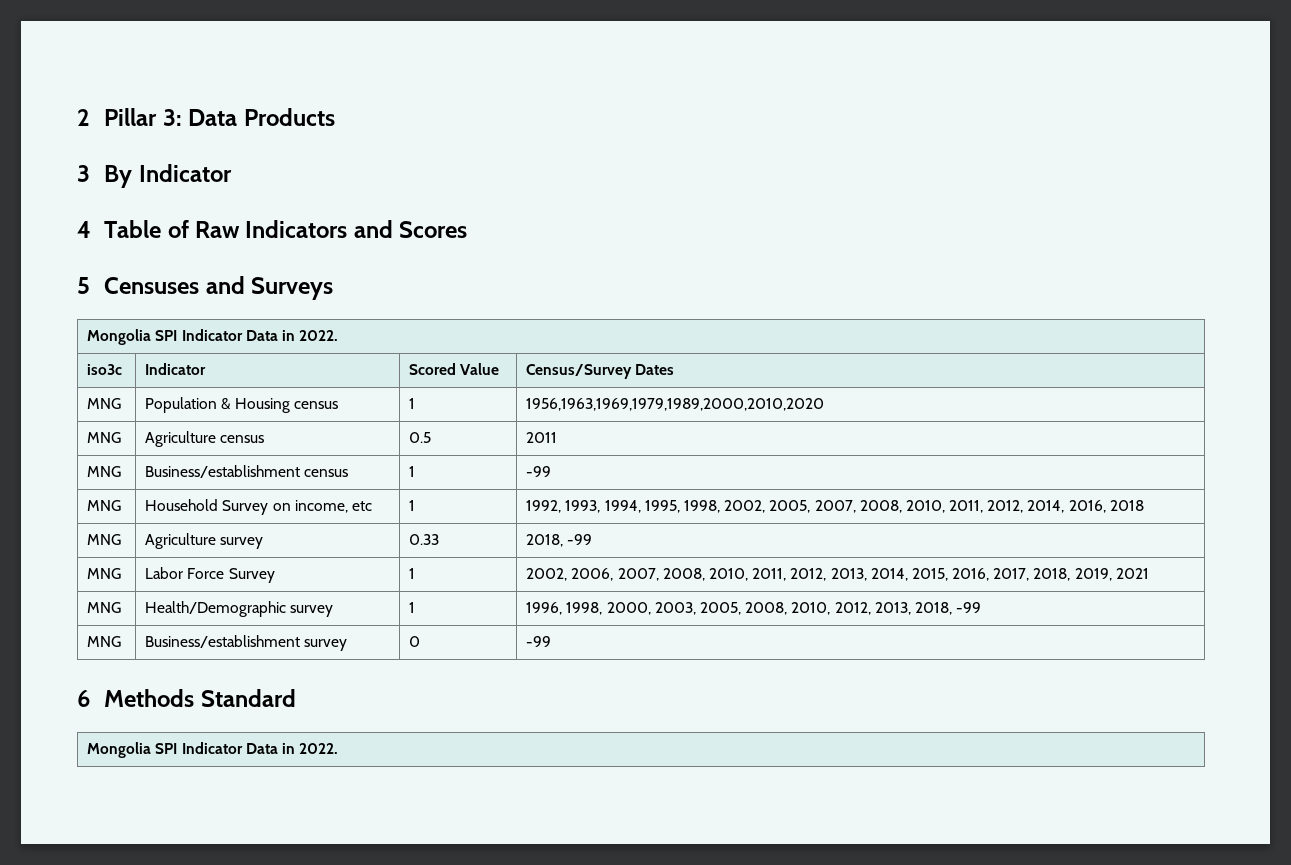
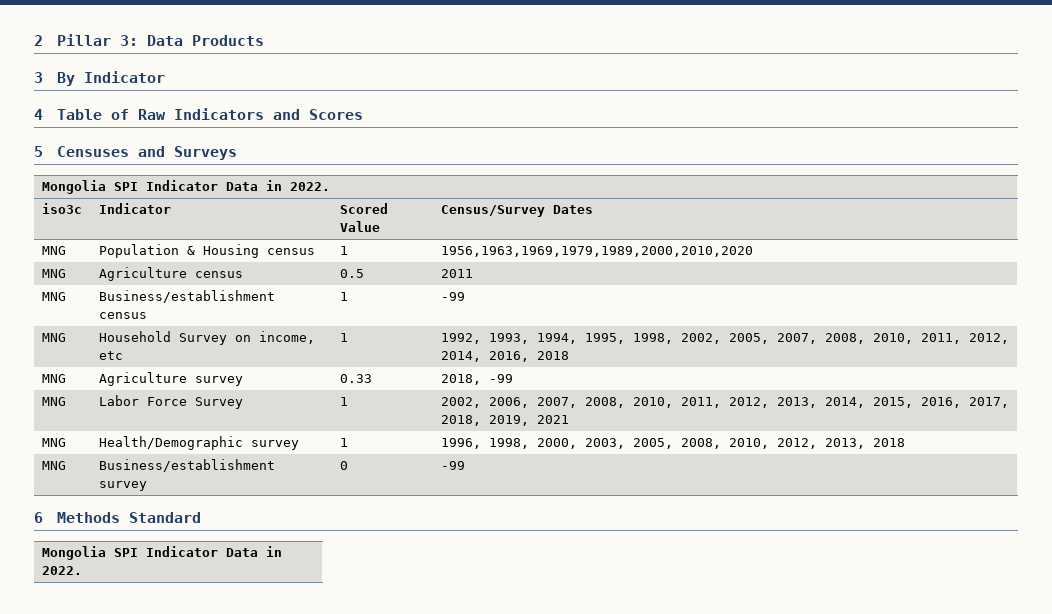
- MNG | Health/Demographic survey | 1 | 1996, 1998, 2000, 2003, 2005, 2008, 2010, 2012, 2013, 2018, -99
+ MNG | Health/Demographic survey | 1 | 1996, 1998, 2000, 2003, 2005, 2008, 2010, 2012, 2013, 2018

